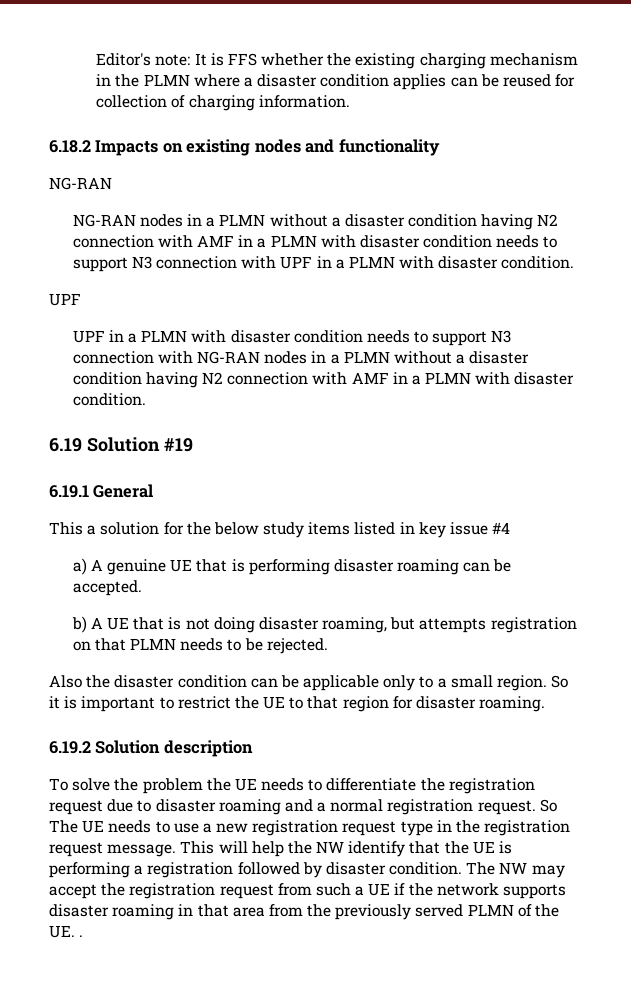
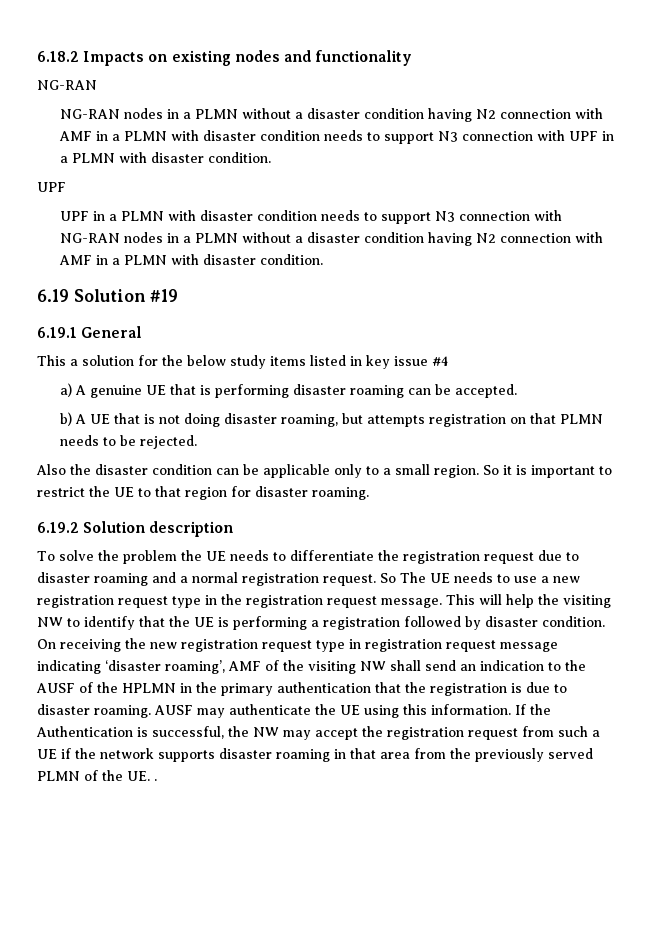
- Editor's note: It is FFS whether the existing charging mechanism in the PLMN where a disaster condition applies can be reused for collection of charging information.
- This will help the NW identify that the UE is performing a registration followed by disaster condition.
+ This will help the visiting NW to identify that the UE is performing a registration followed by disaster condition.
- The NW may accept the registration request from such a UE if the network supports disaster roaming in that area from the previously served PLMN of the UE. .
+ On receiving the new registration request type in registration request message indicating ‘disaster roaming’, AMF of the visiting NW shall send an indication to the AUSF of the HPLMN in the primary authentication that the registration is due to disaster roaming. AUSF may authenticate the UE using this information. If the Authentication is successful, the NW may accept the registration request from such a UE if the network supports disaster roaming in that area from the previously served PLMN of the UE. .

